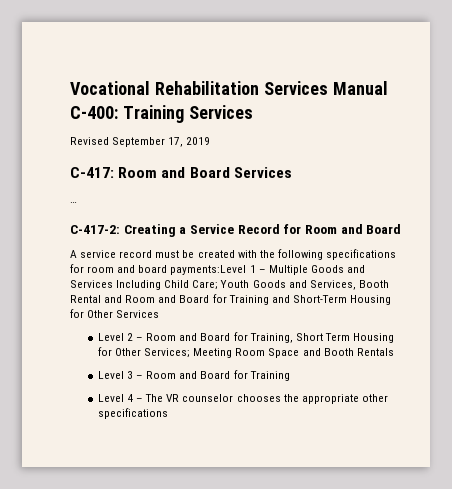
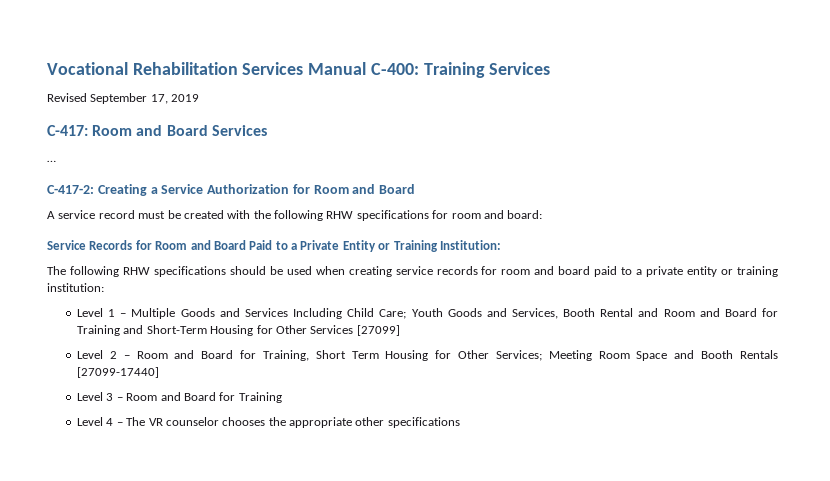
- C-417-2: Creating a Service Record for Room and Board
+ C-417-2: Creating a Service Authorization for Room and Board
- A service record must be created with the following specifications for room and board payments:Level 1 – Multiple Goods and Services Including Child Care; Youth Goods and Services, Booth Rental and Room and Board for Training and Short-Term Housing for Other Services
+ A service record must be created with the following RHW specifications for room and board:
+ Service Records for Room and Board Paid to a Private Entity or Training Institution:
+ The following RHW specifications should be used when creating service records for room and board paid to a private entity or training institution:
+ Level 1 – Multiple Goods and Services Including Child Care; Youth Goods and Services, Booth Rental and Room and Board for Training and Short-Term Housing for Other Services [27099]
- Level 2 – Room and Board for Training, Short Term Housing for Other Services; Meeting Room Space and Booth Rentals
+ Level 2 – Room and Board for Training, Short Term Housing for Other Services; Meeting Room Space and Booth Rentals [27099-17440]

